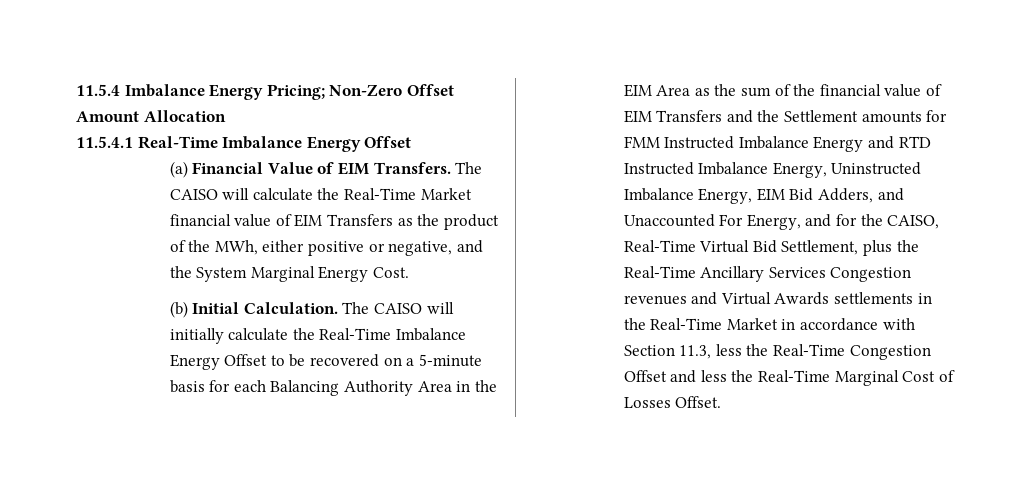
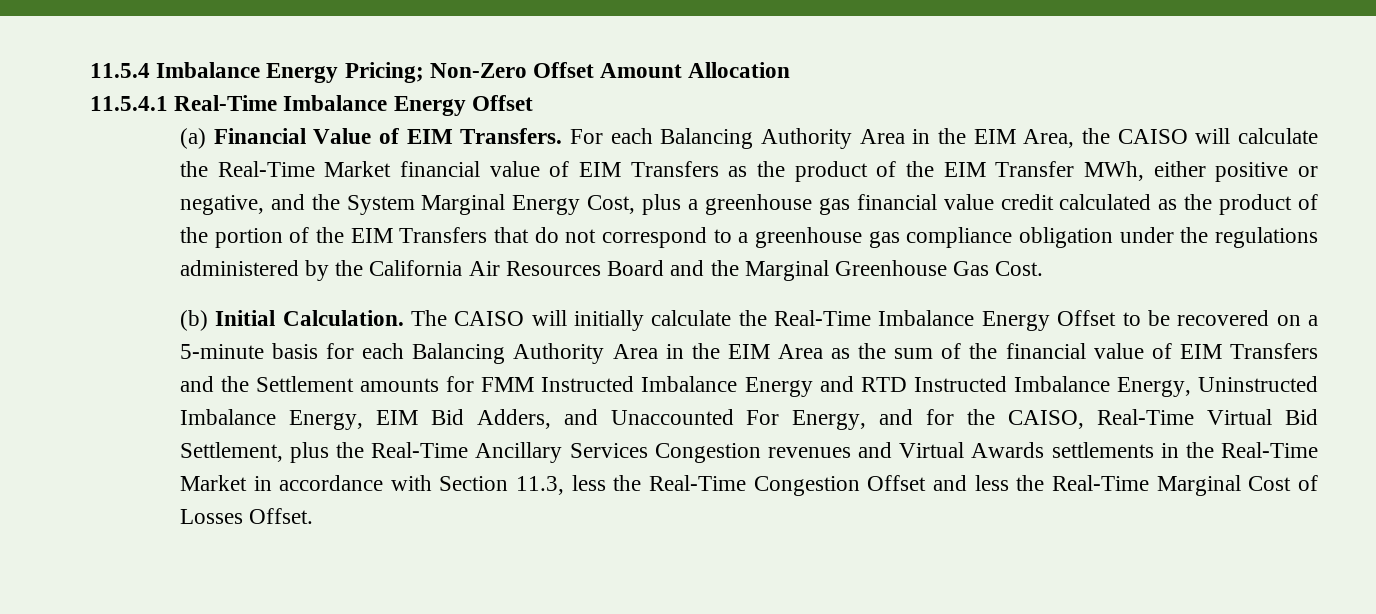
- The CAISO will calculate the Real-Time Market financial value of EIM Transfers as the product of the MWh, either positive or negative, and the System Marginal Energy Cost.
+ For each Balancing Authority Area in the EIM Area, the CAISO will calculate the Real-Time Market financial value of EIM Transfers as the product of the EIM Transfer MWh, either positive or negative, and the System Marginal Energy Cost, plus a greenhouse gas financial value credit calculated as the product of the portion of the EIM Transfers that do not correspond to a greenhouse gas compliance obligation under the regulations administered by the California Air Resources Board and the Marginal Greenhouse Gas Cost.

